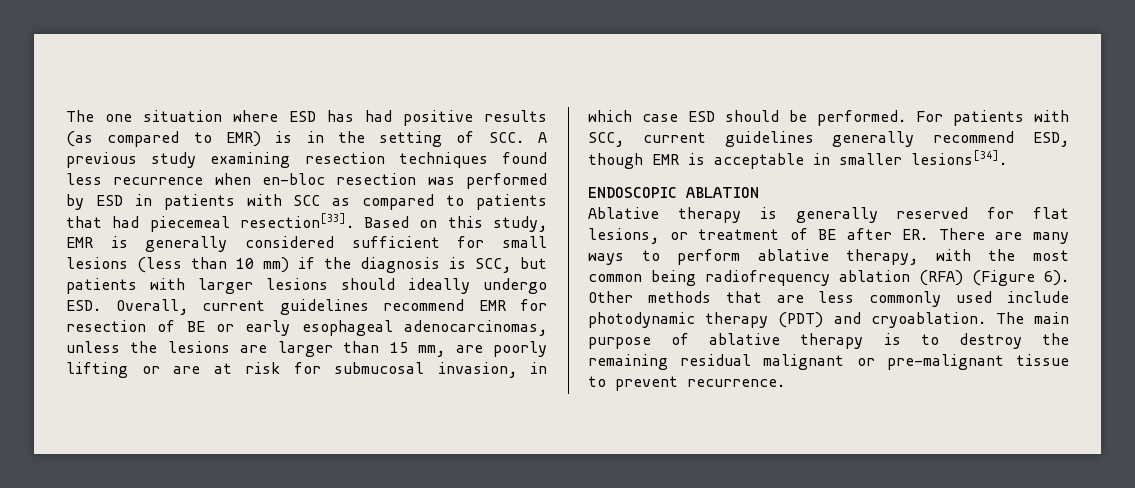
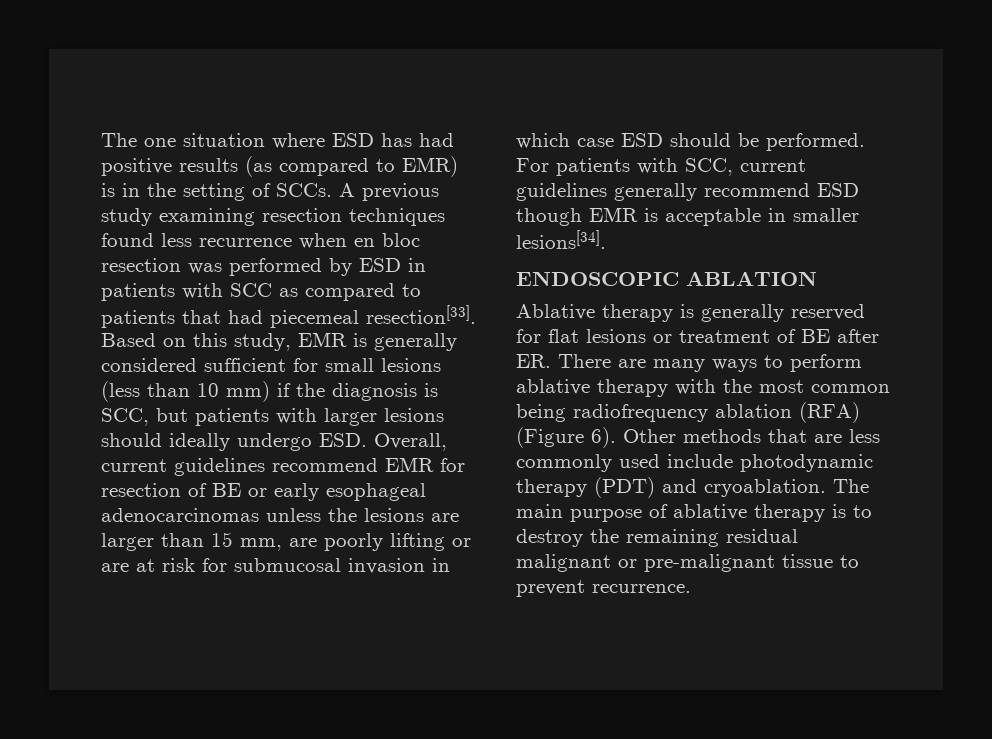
- The one situation where ESD has had positive results (as compared to EMR) is in the setting of SCC. A previous study examining resection techniques found less recurrence when en-bloc resection was performed by ESD in patients with SCC as compared to patients that had piecemeal resection[33].
+ The one situation where ESD has had positive results (as compared to EMR) is in the setting of SCCs. A previous study examining resection techniques found less recurrence when en bloc resection was performed by ESD in patients with SCC as compared to patients that had piecemeal resection[33].
- Based on this study, EMR is generally considered sufficient for small lesions (less than 10 mm) if the diagnosis is SCC, but patients with larger lesions should ideally undergo ESD. Overall, current guidelines recommend EMR for resection of BE or early esophageal adenocarcinomas, unless the lesions are larger than 15 mm, are poorly lifting or are at risk for submucosal invasion, in which case ESD should be performed.
+ Based on this study, EMR is generally considered sufficient for small lesions (less than 10 mm) if the diagnosis is SCC, but patients with larger lesions should ideally undergo ESD. Overall, current guidelines recommend EMR for resection of BE or early esophageal adenocarcinomas unless the lesions are larger than 15 mm, are poorly lifting or are at risk for submucosal invasion in which case ESD should be performed.
- For patients with SCC, current guidelines generally recommend ESD, though EMR is acceptable in smaller lesions[34].
+ For patients with SCC, current guidelines generally recommend ESD though EMR is acceptable in smaller lesions[34].
- Ablative therapy is generally reserved for flat lesions, or treatment of BE after ER. There are many ways to perform ablative therapy, with the most common being radiofrequency ablation (RFA) (Figure 6).
+ Ablative therapy is generally reserved for flat lesions or treatment of BE after ER. There are many ways to perform ablative therapy with the most common being radiofrequency ablation (RFA) (Figure 6).

